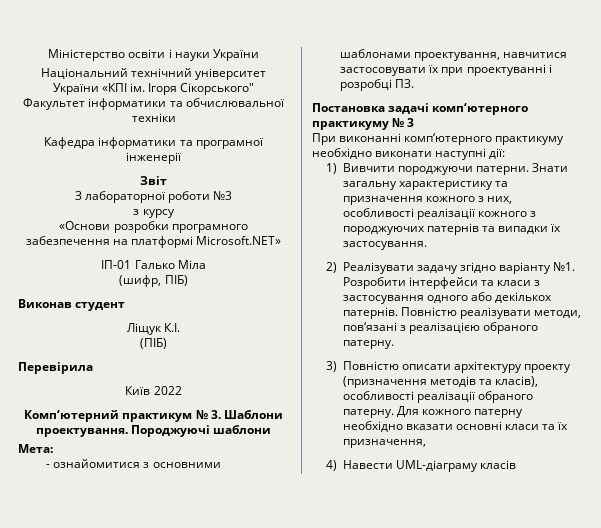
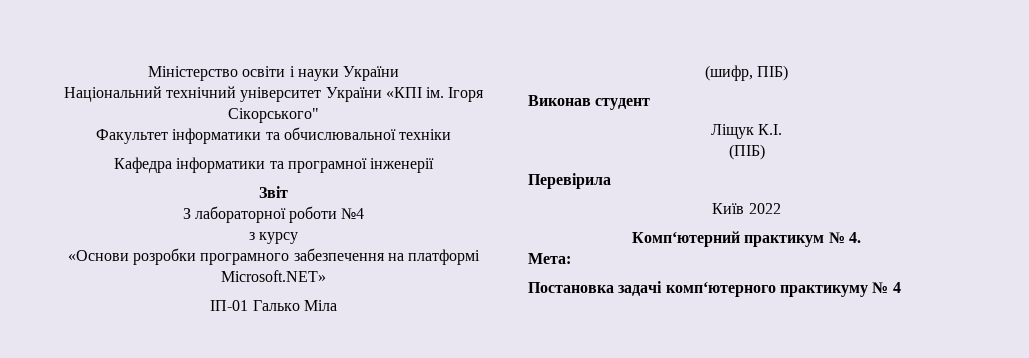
- З лабораторної роботи №3
+ З лабораторної роботи №4
- Комп‘ютерний практикум № 3. Шаблони проектування. Породжуючі шаблони
+ Комп‘ютерний практикум № 4.
  Мета:
- - ознайомитися з основними шаблонами проектування, навчитися застосовувати їх при проектуванні і розробці ПЗ.
- Постановка задачі комп‘ютерного практикуму № 3
- При виконанні комп‘ютерного практикуму необхідно виконати наступні дії:
- 1) Вивчити породжуючи патерни. Знати загальну характеристику та призначення кожного з них, особливості реалізації кожного з породжуючих патернів та випадки їх застосування.
- 2) Реалізувати задачу згідно варіанту №1. Розробити інтерфейси та класи з застосування одного або декількох патернів. Повністю реалізувати методи, пов‘язані з реалізацією обраного патерну.
- 3) Повністю описати архітектуру проекту (призначення методів та класів), особливості реалізації обраного патерну. Для кожного патерну необхідно вказати основні класи та їх призначення,
- 4) Навести UML-діаграму класів
+ Постановка задачі комп‘ютерного практикуму № 4

